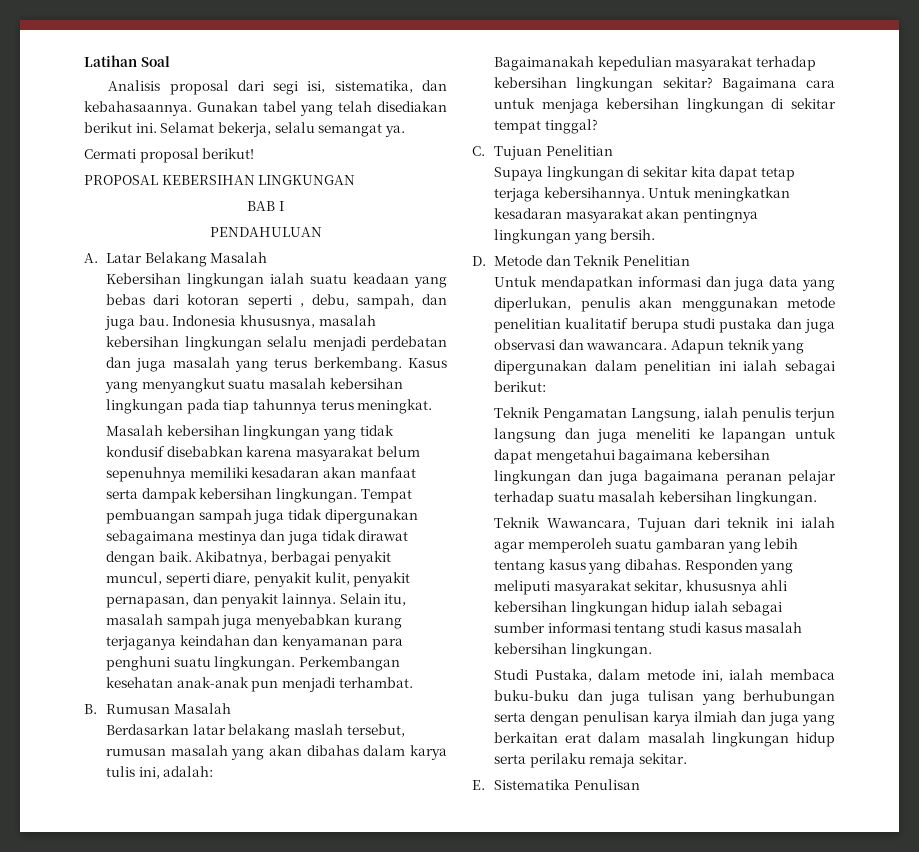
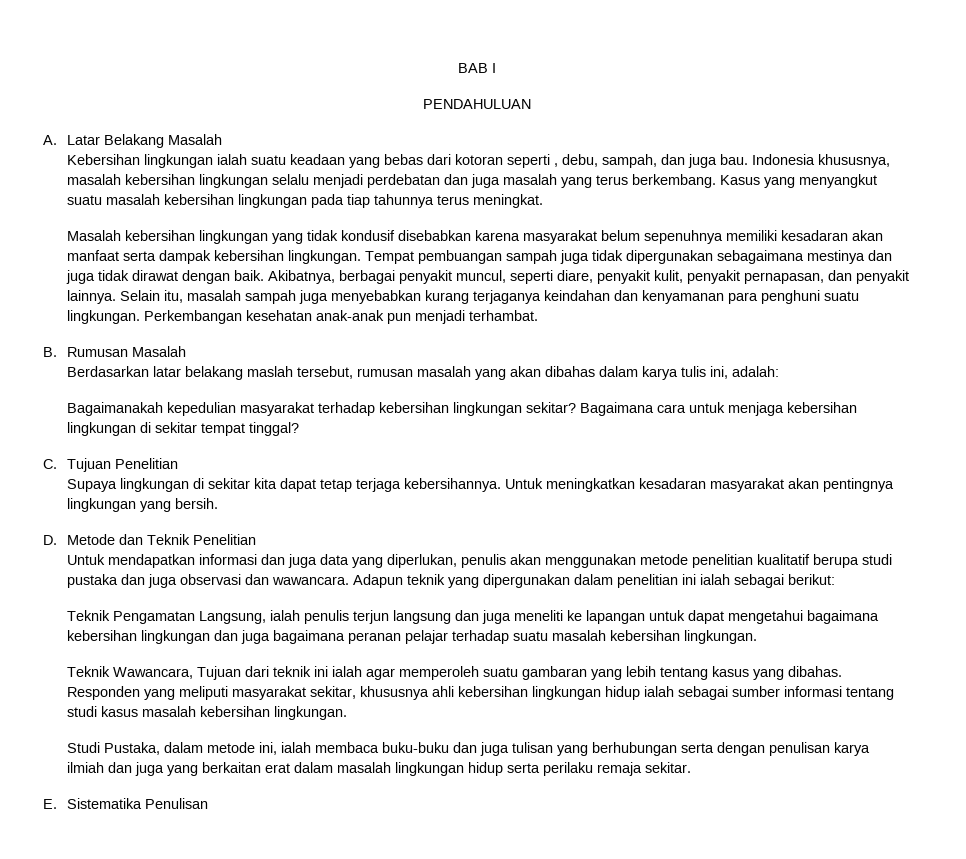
- Latihan Soal
- Analisis proposal dari segi isi, sistematika, dan kebahasaannya. Gunakan tabel yang telah disediakan berikut ini. Selamat bekerja, selalu semangat ya.
- Cermati proposal berikut!
- PROPOSAL KEBERSIHAN LINGKUNGAN

